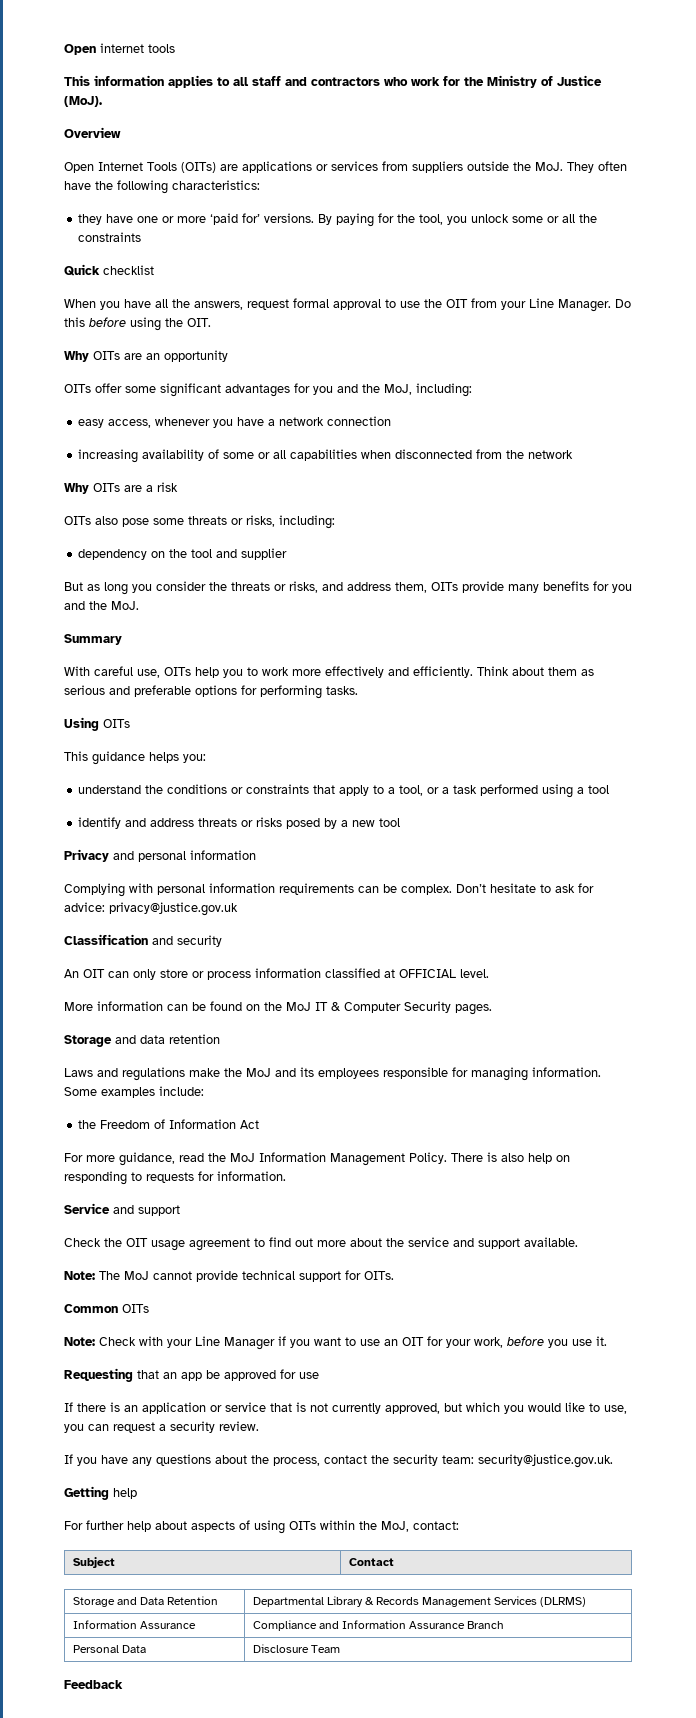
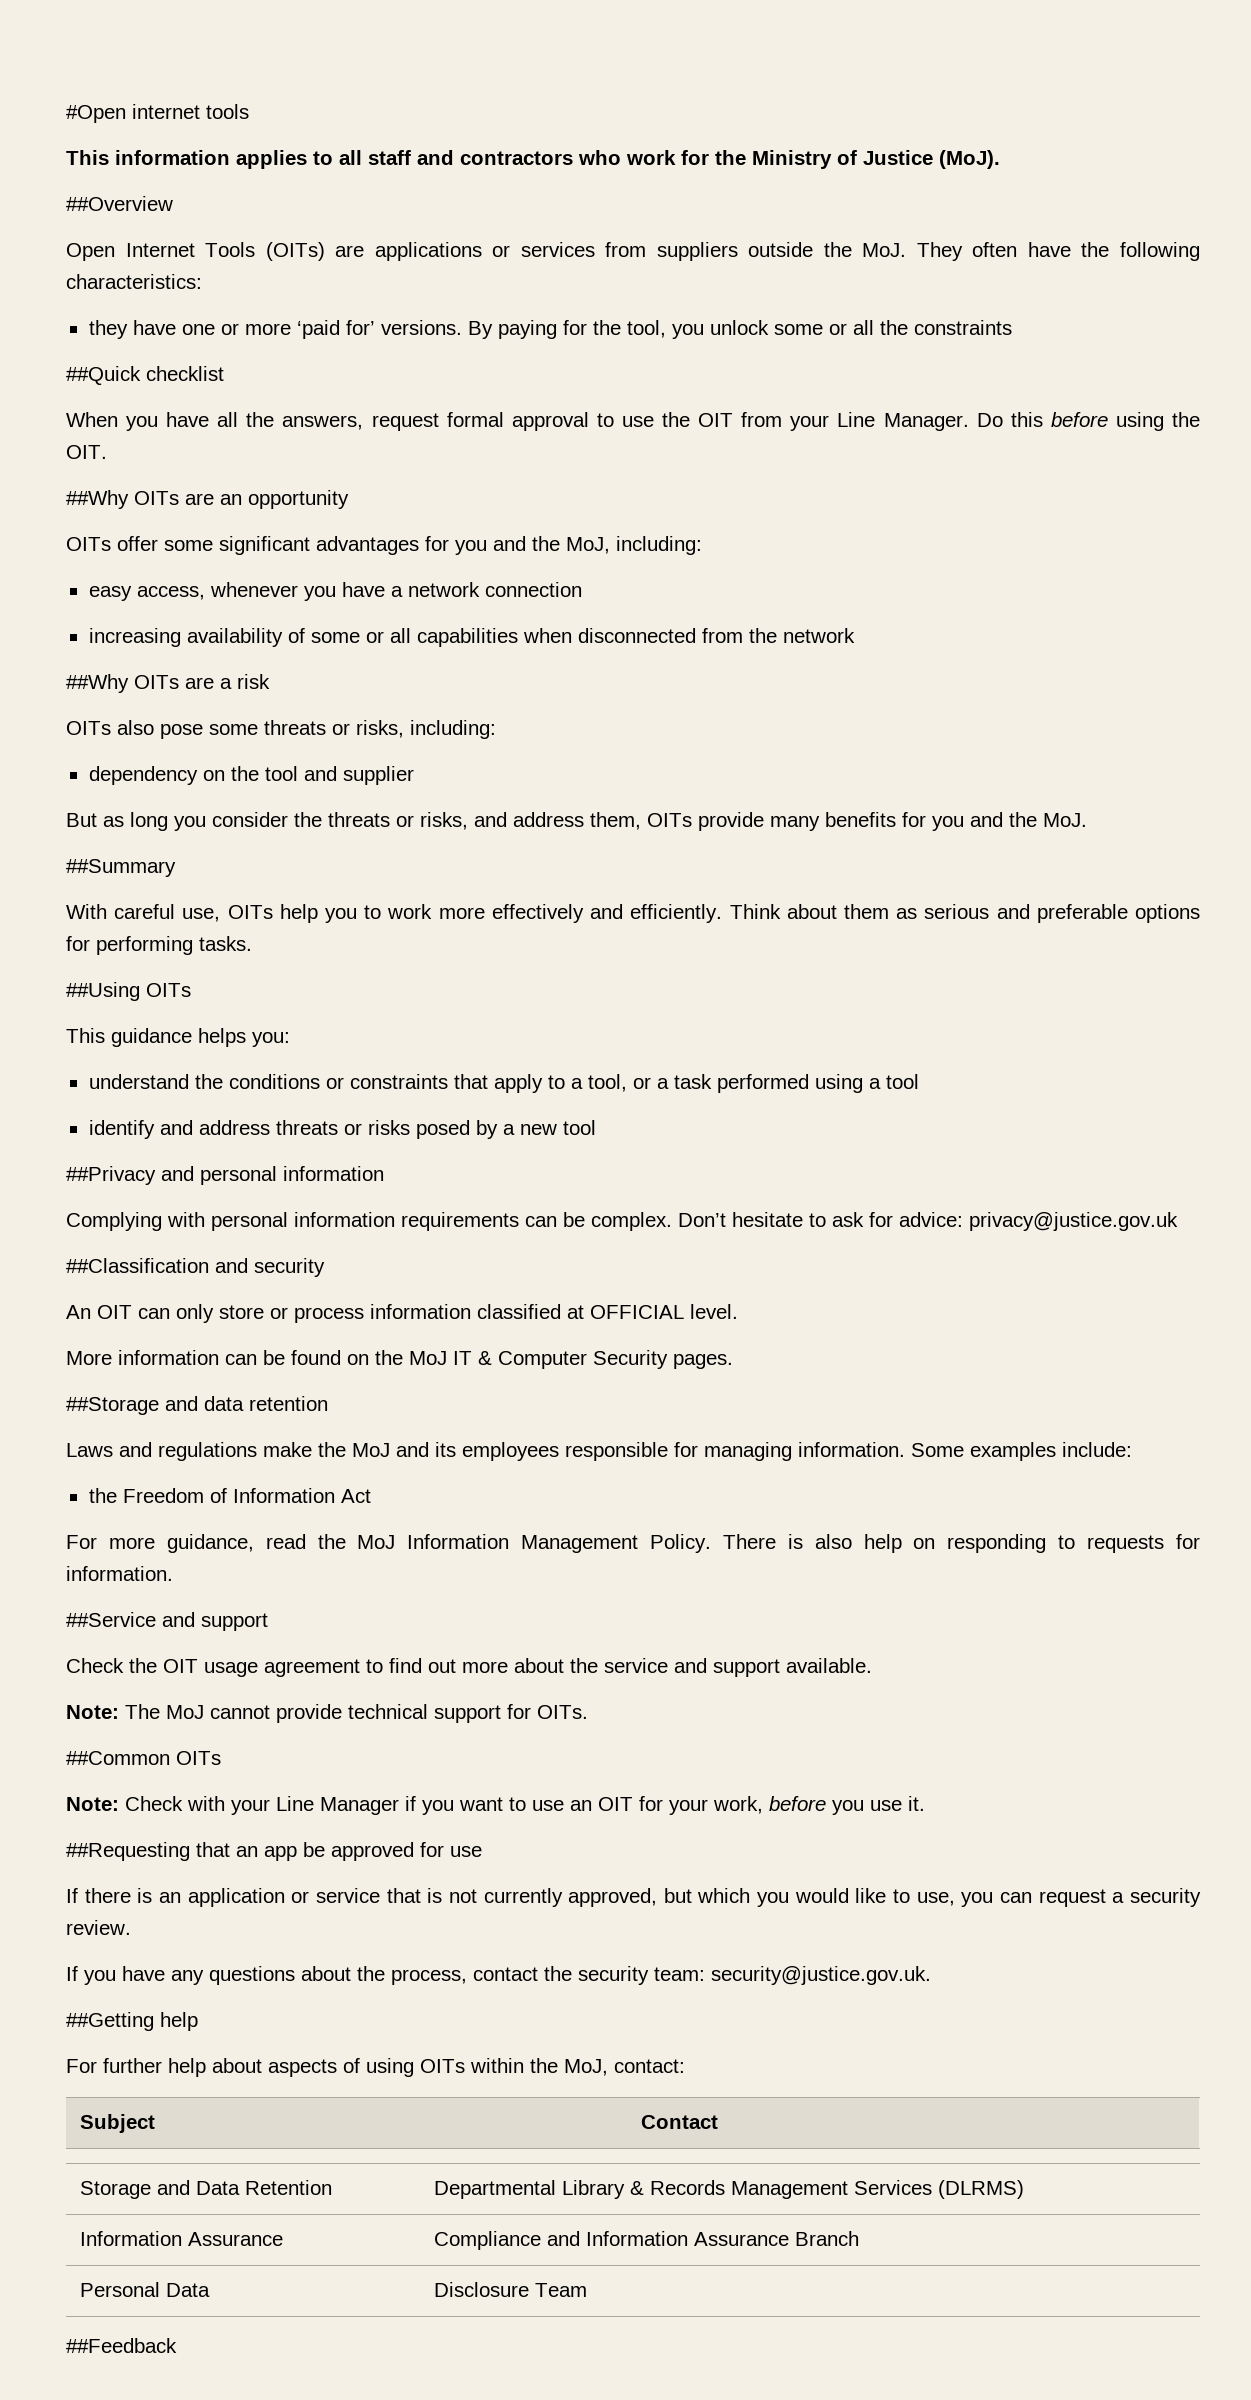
- Open internet tools
+ #Open internet tools
- Overview
+ ##Overview
- Quick checklist
+ ##Quick checklist
- Why OITs are an opportunity
+ ##Why OITs are an opportunity
- Why OITs are a risk
+ ##Why OITs are a risk
- Summary
+ ##Summary
- Using OITs
+ ##Using OITs
- Privacy and personal information
+ ##Privacy and personal information
- Classification and security
+ ##Classification and security
- Storage and data retention
+ ##Storage and data retention
- Service and support
+ ##Service and support
- Common OITs
+ ##Common OITs
- Requesting that an app be approved for use
+ ##Requesting that an app be approved for use
- Getting help
+ ##Getting help
- Feedback
+ ##Feedback

